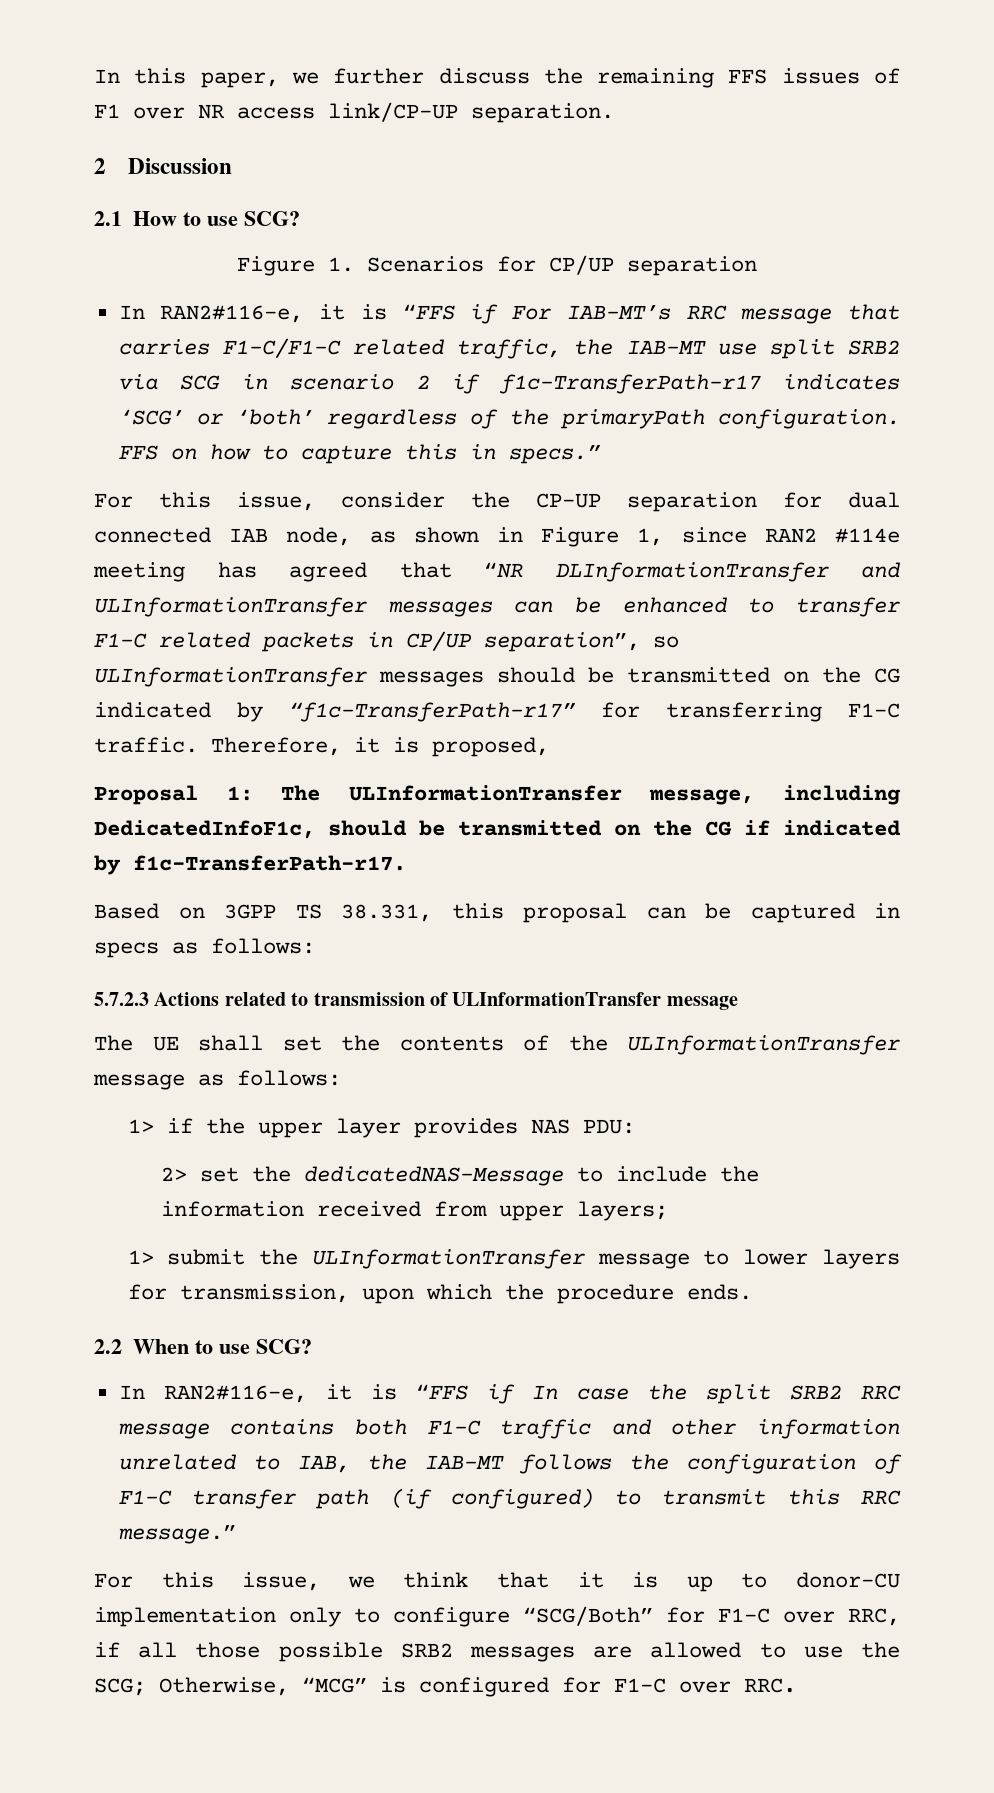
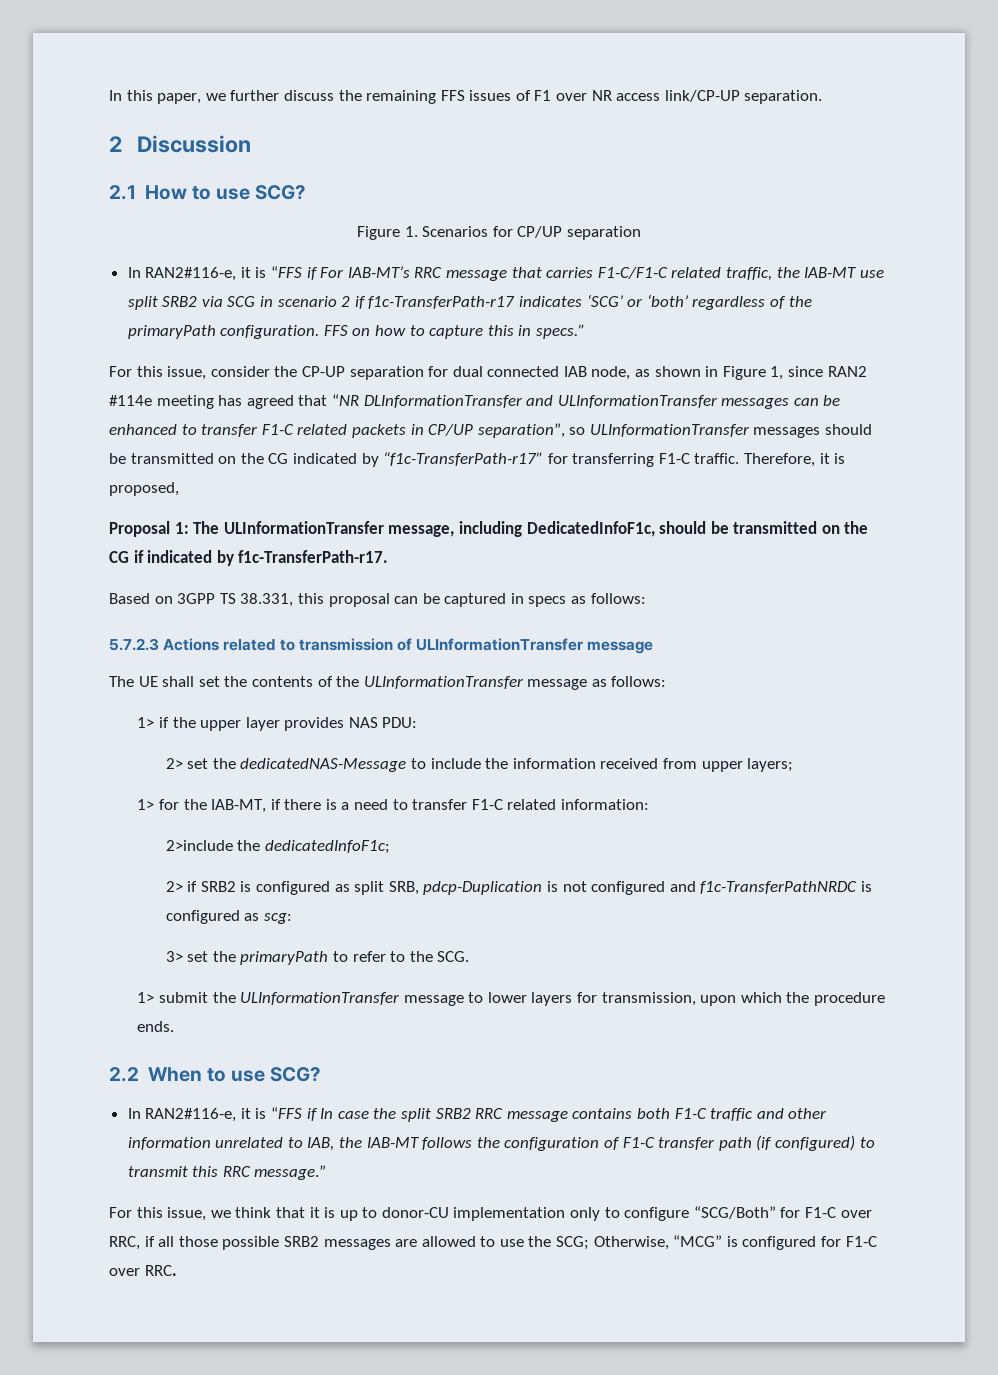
+ 1> for the IAB-MT, if there is a need to transfer F1-C related information:
+ 2>include the dedicatedInfoF1c;
+ 2> if SRB2 is configured as split SRB, pdcp-Duplication is not configured and f1c-TransferPathNRDC is configured as scg:
+ 3> set the primaryPath to refer to the SCG.

